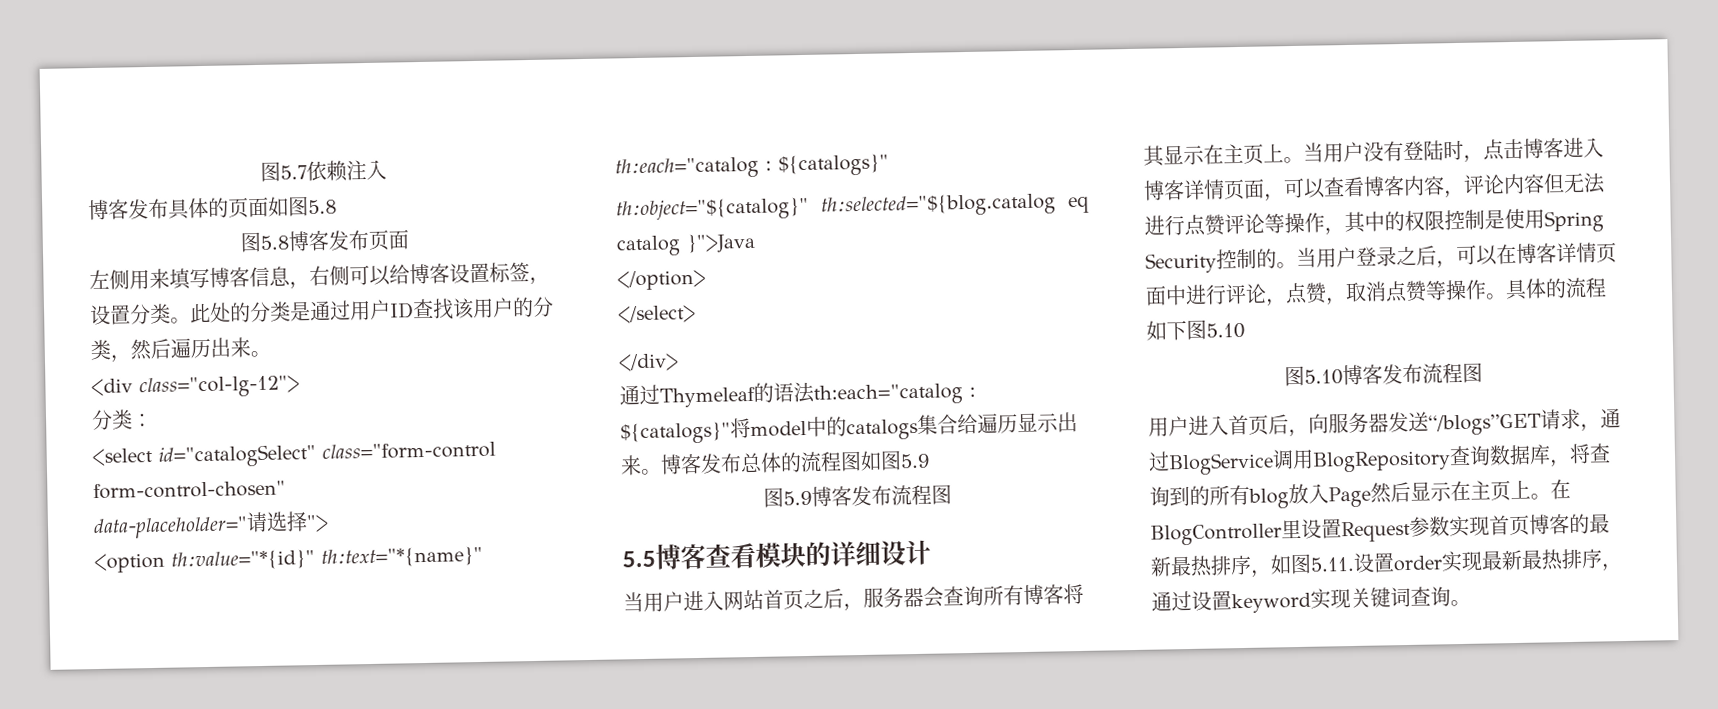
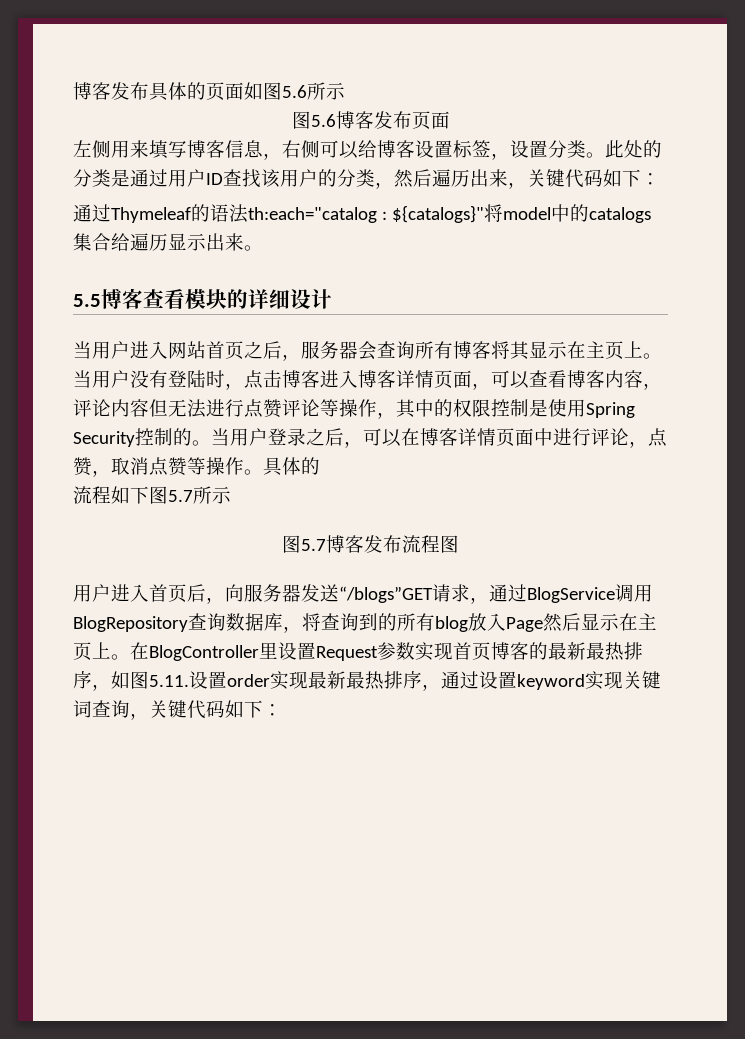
- 图5.7依赖注入
- 博客发布具体的页面如图5.8
- 图5.8博客发布页面
+ 博客发布具体的页面如图5.6所示
+ 图5.6博客发布页面
- 此处的分类是通过用户ID查找该用户的分类，然后遍历出来。
- <div class="col-lg-12">
- 分类：
- <select id="catalogSelect" class="form-control form-control-chosen"
- data-placeholder="请选择">
- <option th:value="*{id}" th:text="*{name}" th:each="catalog : ${catalogs}"
- th:object="${catalog}" th:selected="${blog.catalog eq catalog }">Java
- </option>
- </select>
- </div>
+ 此处的分类是通过用户ID查找该用户的分类，然后遍历出来，关键代码如下：
- 博客发布总体的流程图如图5.9
- 图5.9博客发布流程图
- 当用户登录之后，可以在博客详情页面中进行评论，点赞，取消点赞等操作。具体的流程如下图5.10
- 图5.10博客发布流程图
+ 当用户登录之后，可以在博客详情页面中进行评论，点赞，取消点赞等操作。具体的
+ 流程如下图5.7所示
+ 图5.7博客发布流程图
- 在BlogController里设置Request参数实现首页博客的最新最热排序，如图5.11.设置order实现最新最热排序，通过设置keyword实现关键词查询。
+ 在BlogController里设置Request参数实现首页博客的最新最热排序，如图5.11.设置order实现最新最热排序，通过设置keyword实现关键词查询，关键代码如下：

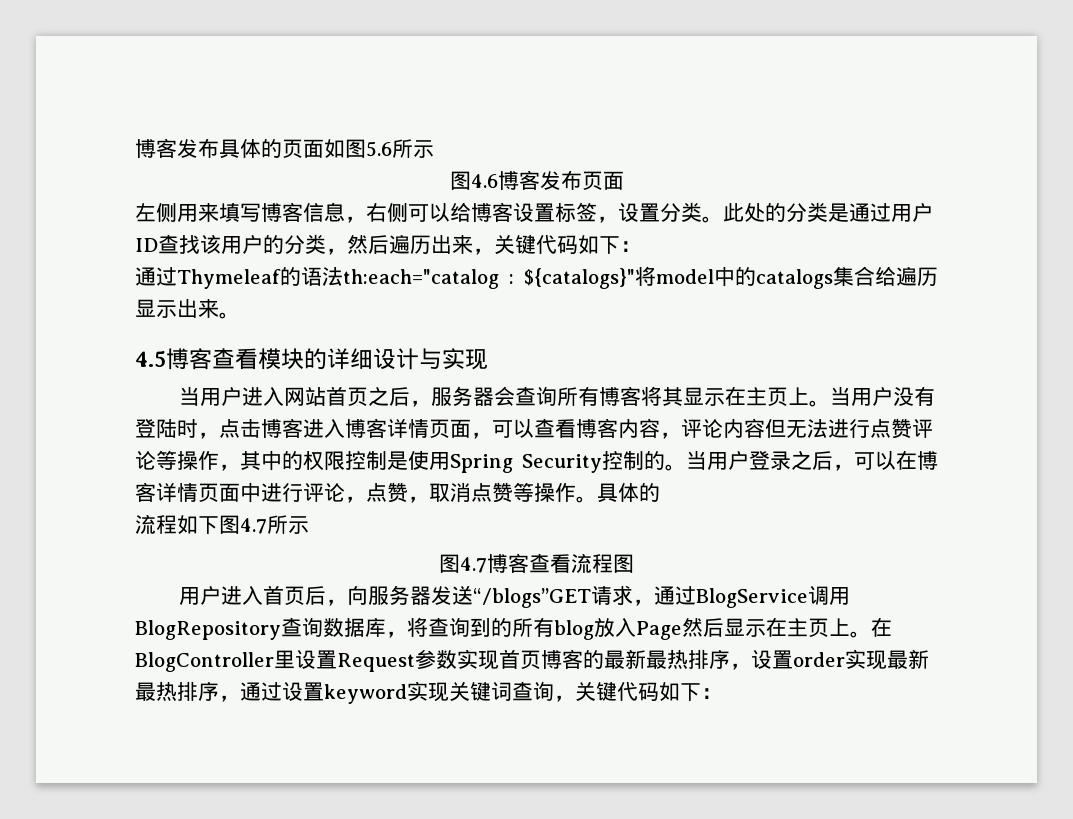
- 图5.6博客发布页面
+ 图4.6博客发布页面
- 5.5博客查看模块的详细设计
+ 4.5博客查看模块的详细设计与实现
- 流程如下图5.7所示
- 图5.7博客发布流程图
+ 流程如下图4.7所示
+ 图4.7博客查看流程图
- 在BlogController里设置Request参数实现首页博客的最新最热排序，如图5.11.设置order实现最新最热排序，通过设置keyword实现关键词查询，关键代码如下：
+ 在BlogController里设置Request参数实现首页博客的最新最热排序，设置order实现最新最热排序，通过设置keyword实现关键词查询，关键代码如下：

